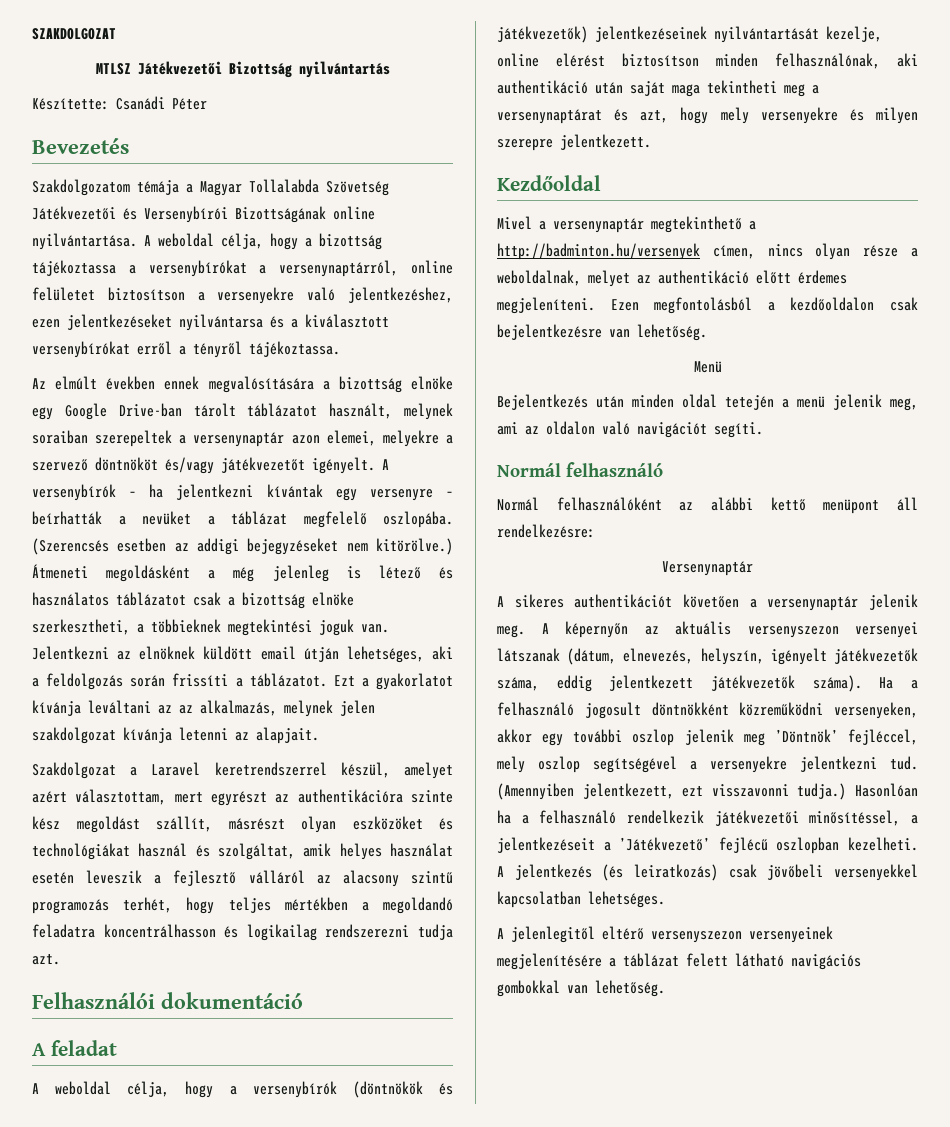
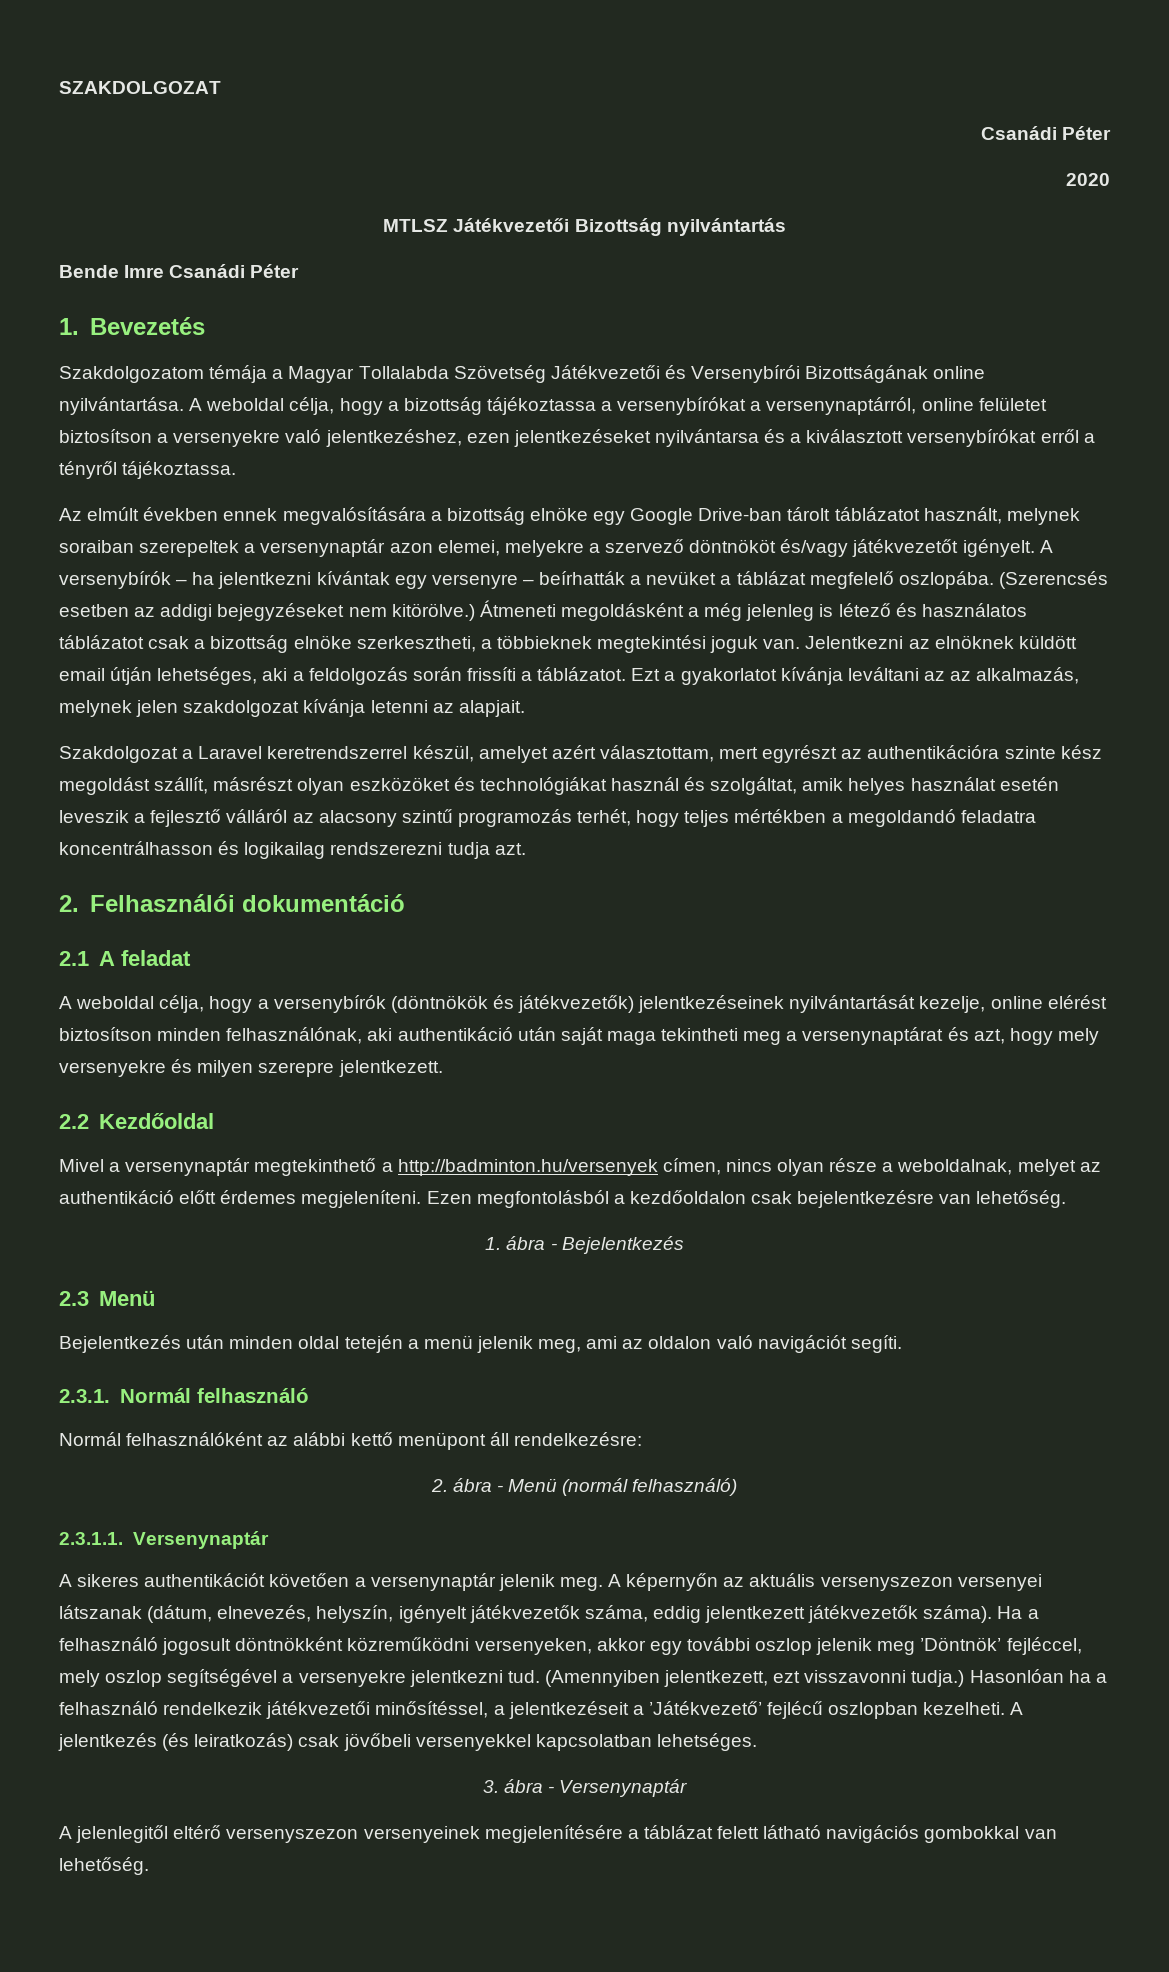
  SZAKDOLGOZAT
+ Csanádi Péter
+ 2020
- Készítette: Csanádi Péter
- Bevezetés
+ Bende Imre Csanádi Péter
+ 1. Bevezetés
- Felhasználói dokumentáció
+ 2. Felhasználói dokumentáció
- A feladat
+ 2.1 A feladat
- Kezdőoldal
+ 2.2 Kezdőoldal
- Menü
+ 1. ábra - Bejelentkezés
+ 2.3 Menü
- Normál felhasználó
+ 2.3.1. Normál felhasználó
- Versenynaptár
+ 2. ábra - Menü (normál felhasználó)
+ 2.3.1.1. Versenynaptár
+ 3. ábra - Versenynaptár

